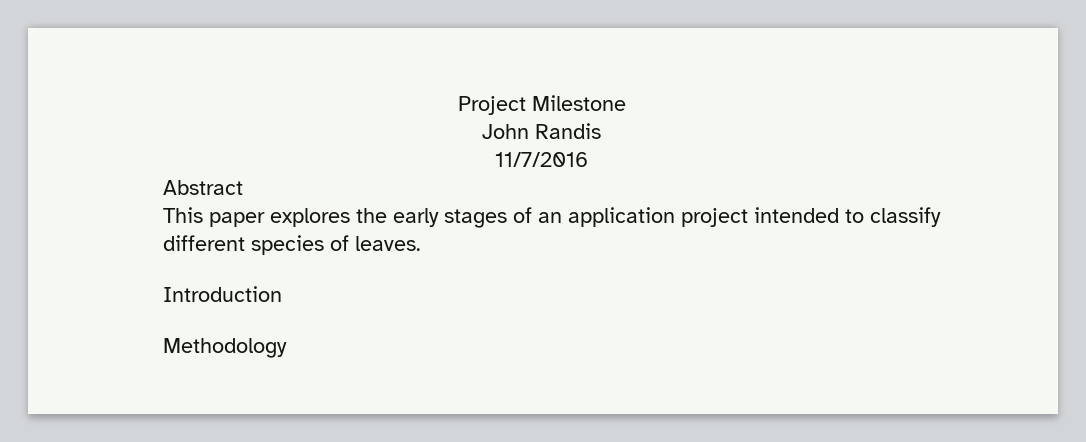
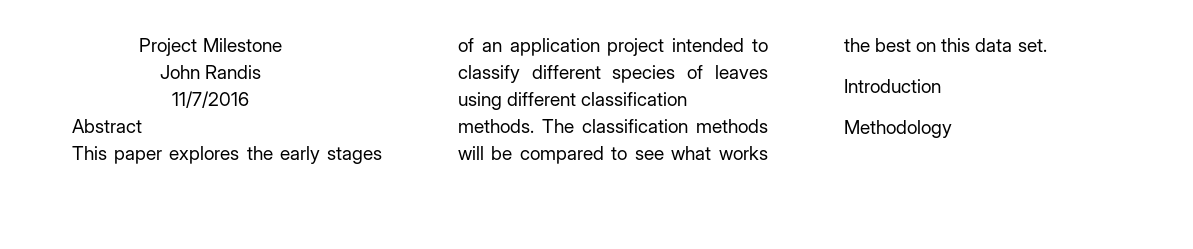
- This paper explores the early stages of an application project intended to classify different species of leaves.
+ This paper explores the early stages of an application project intended to classify different species of leaves using different classification methods. The classification methods will be compared to see what works the best on this data set.

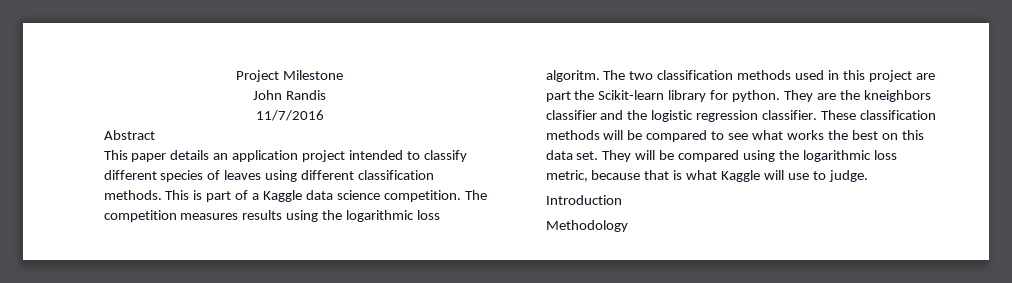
- This paper explores the early stages of an application project intended to classify different species of leaves using different classification methods.
+ This paper details an application project intended to classify different species of leaves using different classification methods.
- The classification methods will be compared to see what works the best on this data set.
+ This is part of a Kaggle data science competition. The competition measures results using the logarithmic loss algoritm. The two classification methods used in this project are part the Scikit-learn library for python. They are the kneighbors classifier and the logistic regression classifier. These classification methods will be compared to see what works the best on this data set. They will be compared using the logarithmic loss metric, because that is what Kaggle will use to judge.

